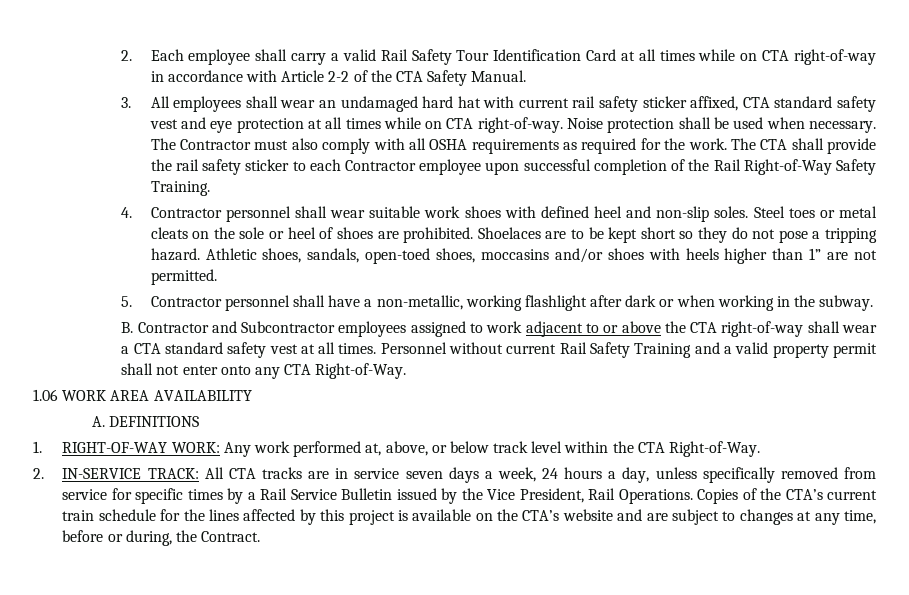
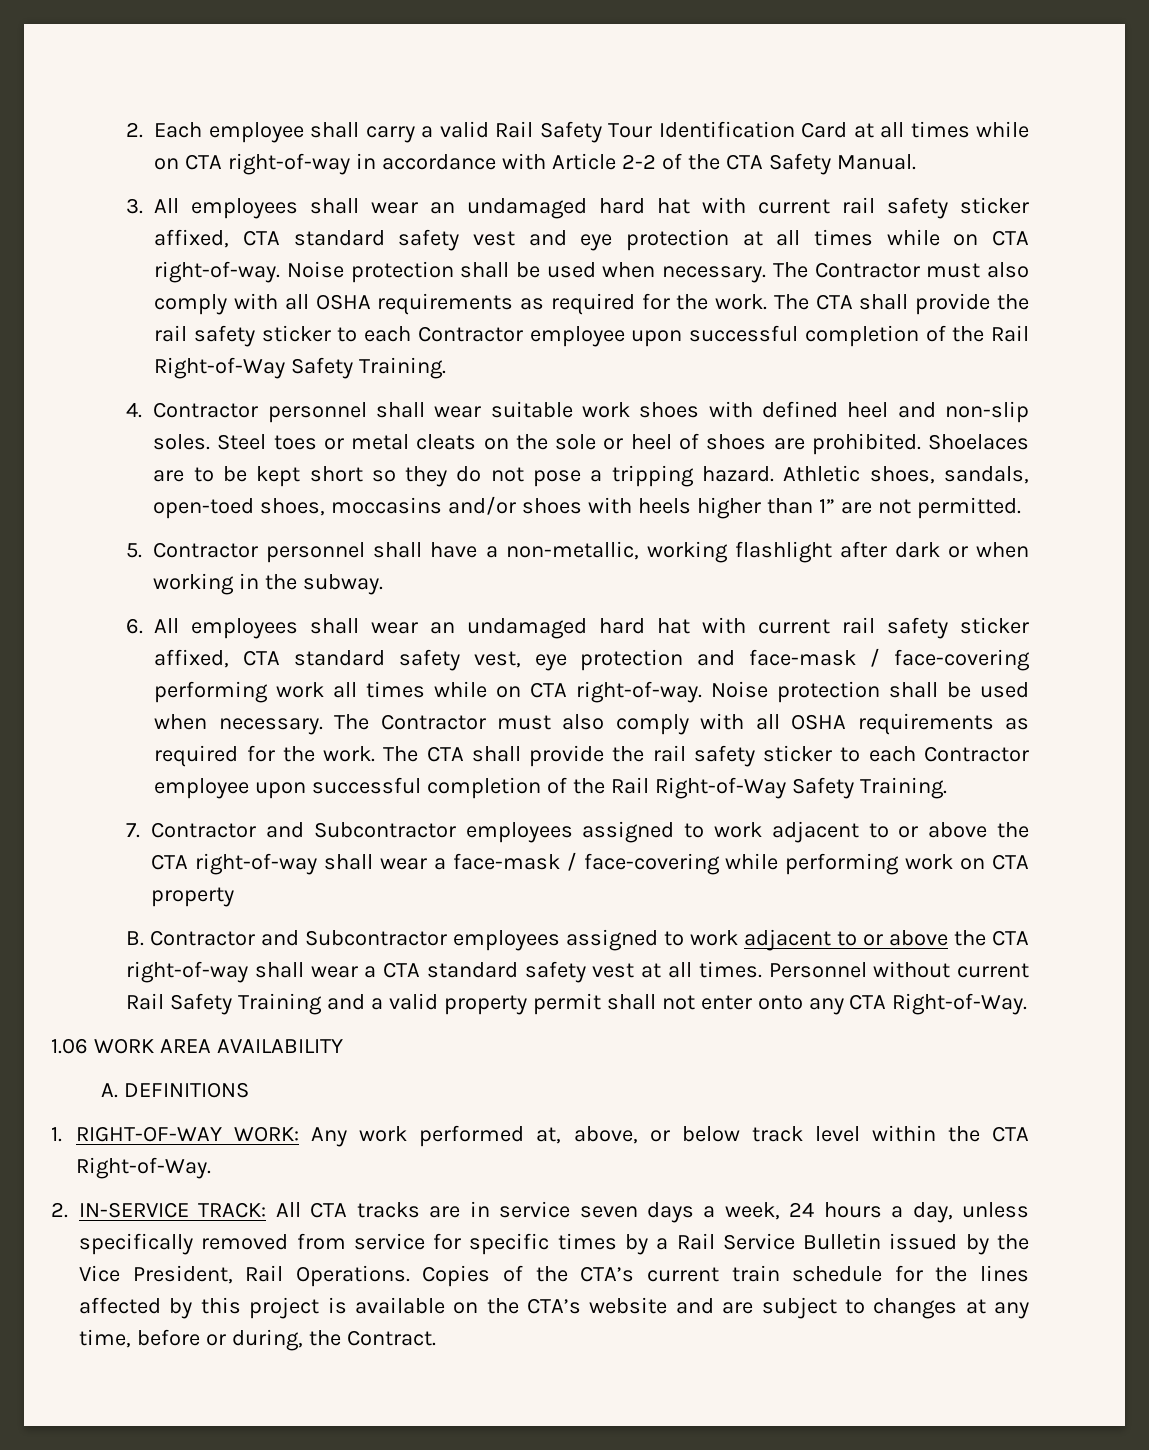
+ 6. All employees shall wear an undamaged hard hat with current rail safety sticker affixed, CTA standard safety vest, eye protection and face-mask / face-covering performing work all times while on CTA right-of-way. Noise protection shall be used when necessary. The Contractor must also comply with all OSHA requirements as required for the work. The CTA shall provide the rail safety sticker to each Contractor employee upon successful completion of the Rail Right-of-Way Safety Training.
+ 7. Contractor and Subcontractor employees assigned to work adjacent to or above the CTA right-of-way shall wear a face-mask / face-covering while performing work on CTA property

